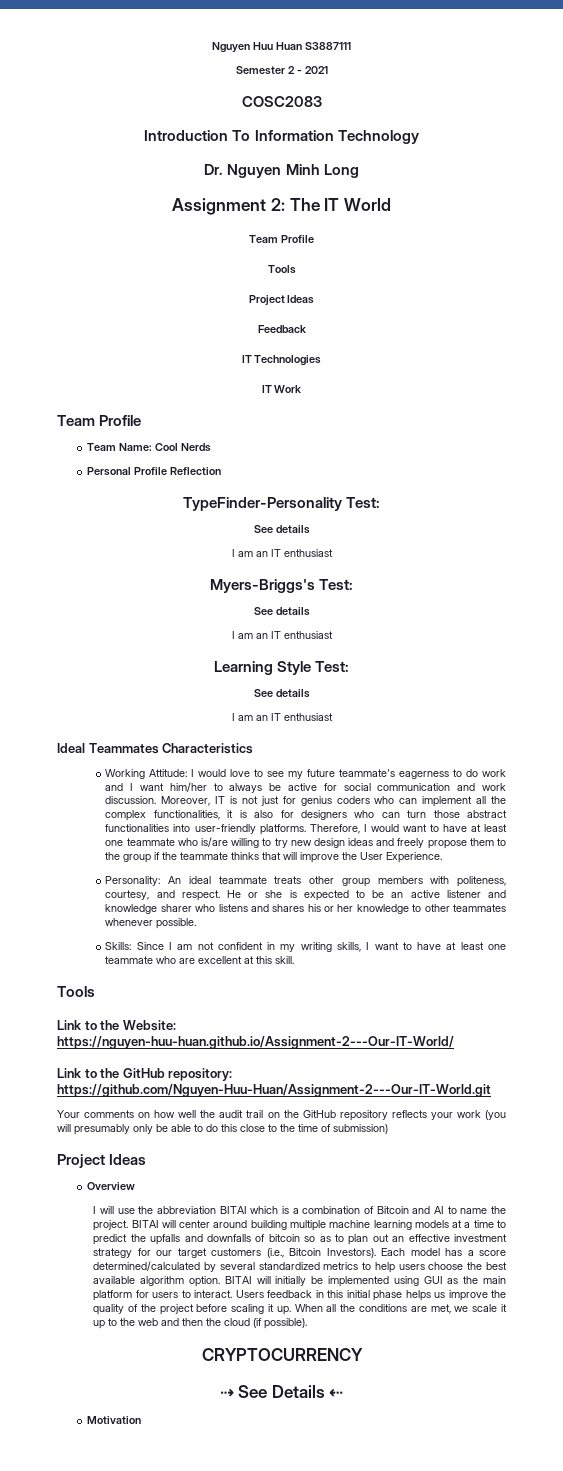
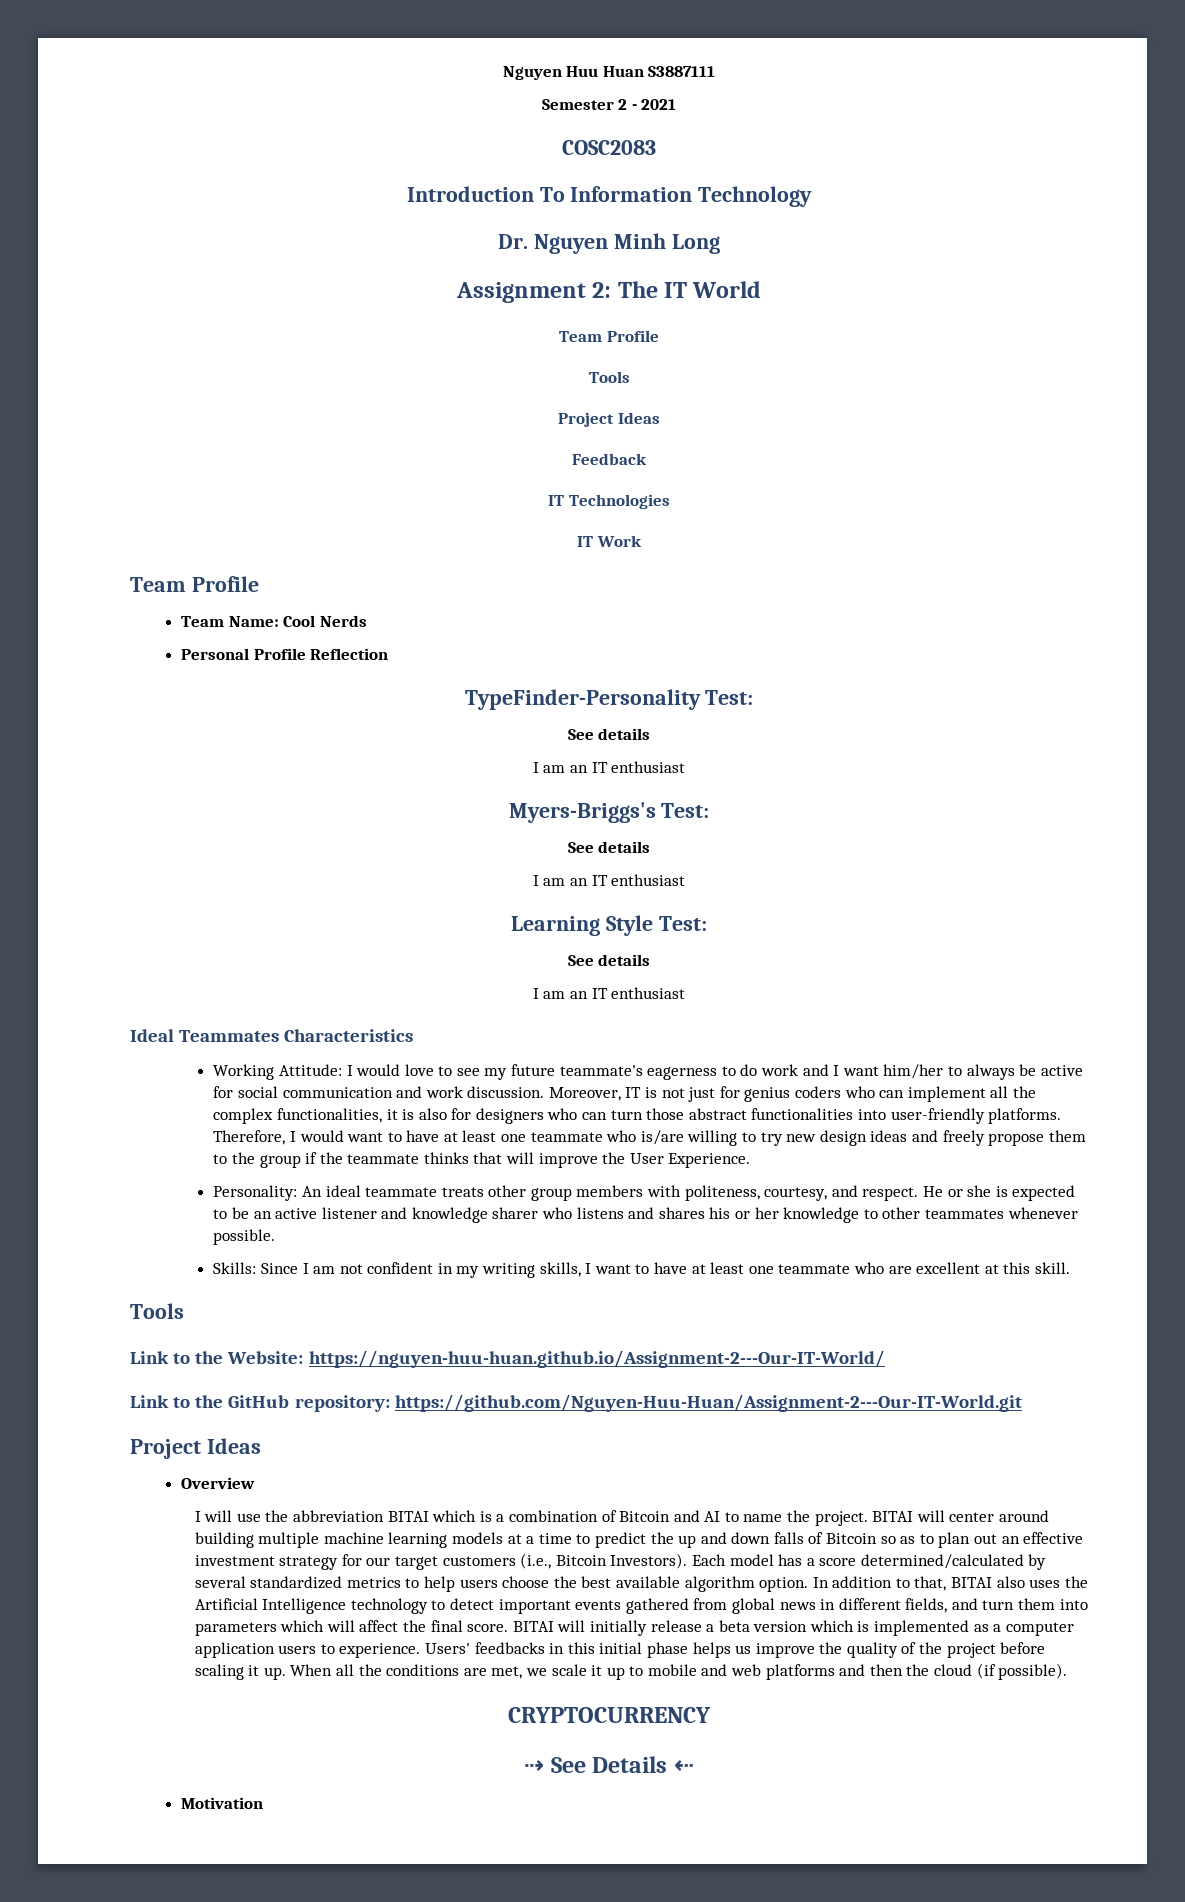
- Your comments on how well the audit trail on the GitHub repository reflects your work (you will presumably only be able to do this close to the time of submission)
- BITAI will center around building multiple machine learning models at a time to predict the upfalls and downfalls of bitcoin so as to plan out an effective investment strategy for our target customers (i.e., Bitcoin Investors).
+ BITAI will center around building multiple machine learning models at a time to predict the up and down falls of Bitcoin so as to plan out an effective investment strategy for our target customers (i.e., Bitcoin Investors).
- BITAI will initially be implemented using GUI as the main platform for users to interact. Users feedback in this initial phase helps us improve the quality of the project before scaling it up.
+ In addition to that, BITAI also uses the Artificial Intelligence technology to detect important events gathered from global news in different fields, and turn them into parameters which will affect the final score. BITAI will initially release a beta version which is implemented as a computer application users to experience. Users' feedbacks in this initial phase helps us improve the quality of the project before scaling it up.
- When all the conditions are met, we scale it up to the web and then the cloud (if possible).
+ When all the conditions are met, we scale it up to mobile and web platforms and then the cloud (if possible).

